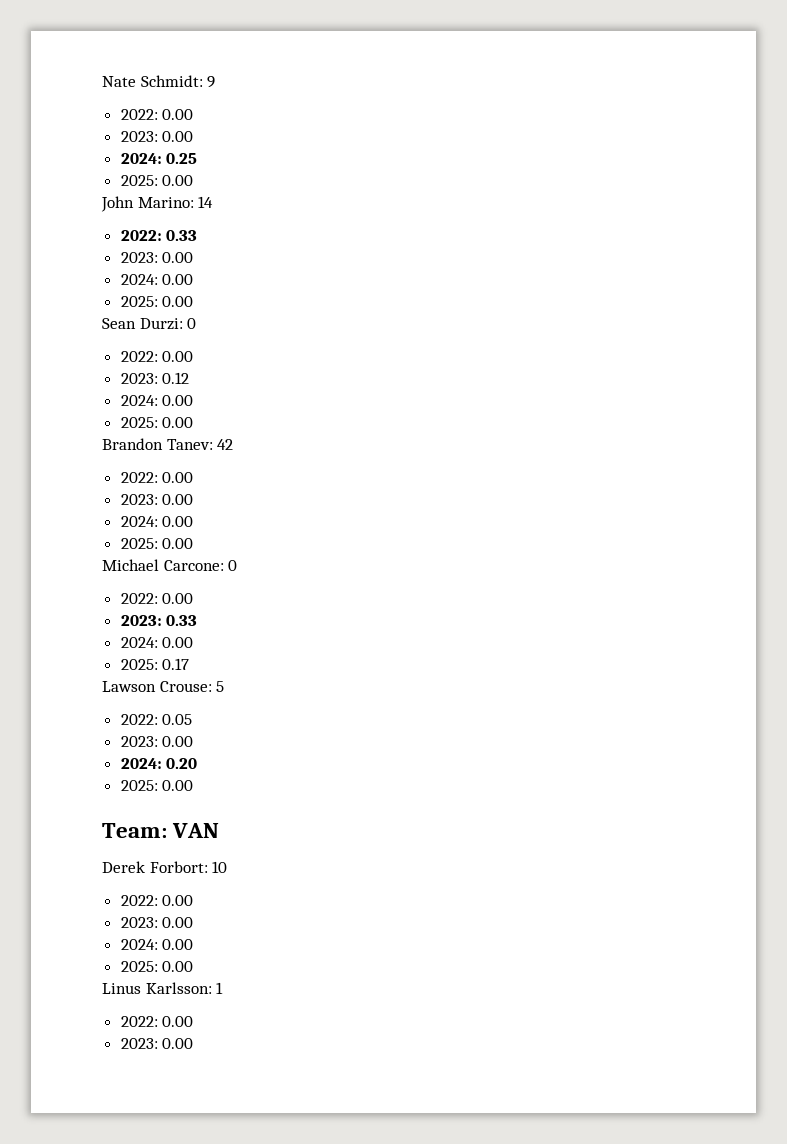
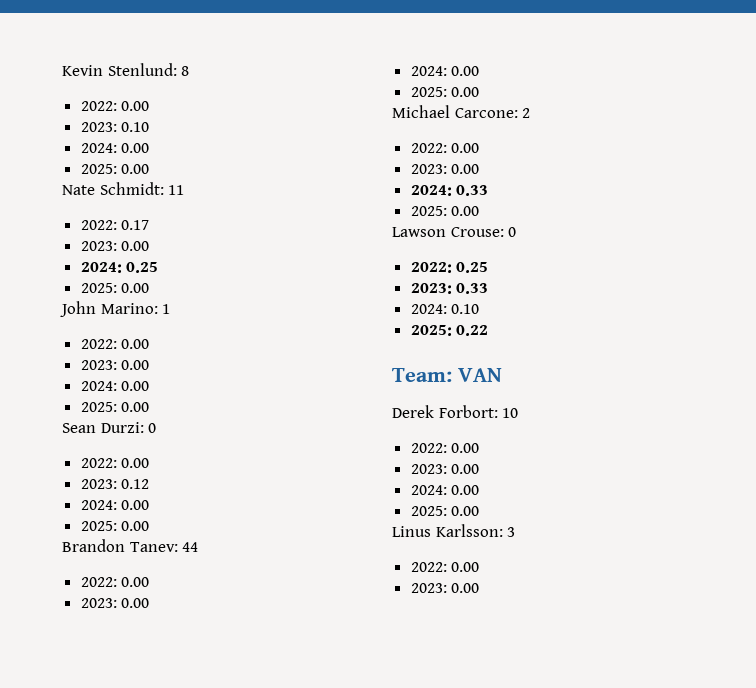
- Nate Schmidt: 9
+ Kevin Stenlund: 8
  2022: 0.00
+ 2023: 0.10
+ 2024: 0.00
+ 2025: 0.00
+ Nate Schmidt: 11
+ 2022: 0.17
- John Marino: 14
- 2022: 0.33
+ John Marino: 1
+ 2022: 0.00
- Brandon Tanev: 42
+ Brandon Tanev: 44
- Michael Carcone: 0
+ Michael Carcone: 2
  2022: 0.00
+ 2023: 0.00
+ 2024: 0.33
+ 2025: 0.00
+ Lawson Crouse: 0
+ 2022: 0.25
  2023: 0.33
- 2024: 0.00
- 2025: 0.17
- Lawson Crouse: 5
- 2022: 0.05
- 2023: 0.00
- 2024: 0.20
- 2025: 0.00
+ 2024: 0.10
+ 2025: 0.22
- Linus Karlsson: 1
+ Linus Karlsson: 3

